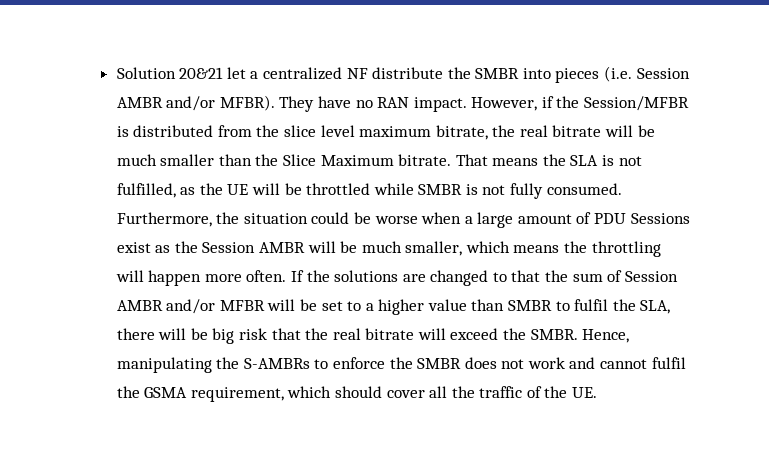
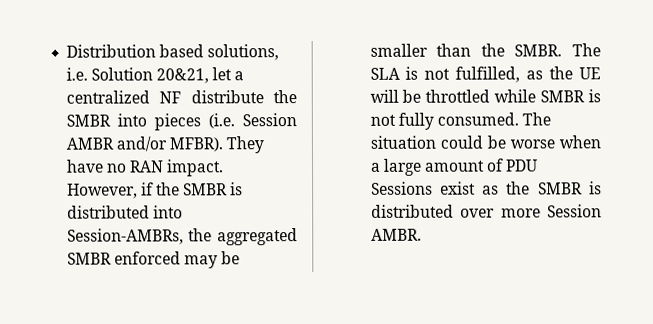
- Solution 20&21 let a centralized NF distribute the SMBR into pieces (i.e. Session AMBR and/or MFBR).
+ Distribution based solutions, i.e. Solution 20&21, let a centralized NF distribute the SMBR into pieces (i.e. Session AMBR and/or MFBR).
- However, if the Session/MFBR is distributed from the slice level maximum bitrate, the real bitrate will be much smaller than the Slice Maximum bitrate. That means the SLA is not fulfilled, as the UE will be throttled while SMBR is not fully consumed.
+ However, if the SMBR is distributed into Session-AMBRs, the aggregated SMBR enforced may be smaller than the SMBR. The SLA is not fulfilled, as the UE will be throttled while SMBR is not fully consumed.
- Furthermore, the situation could be worse when a large amount of PDU Sessions exist as the Session AMBR will be much smaller, which means the throttling will happen more often. If the solutions are changed to that the sum of Session AMBR and/or MFBR will be set to a higher value than SMBR to fulfil the SLA, there will be big risk that the real bitrate will exceed the SMBR. Hence, manipulating the S-AMBRs to enforce the SMBR does not work and cannot fulfil the GSMA requirement, which should cover all the traffic of the UE.
+ The situation could be worse when a large amount of PDU Sessions exist as the SMBR is distributed over more Session AMBR.

